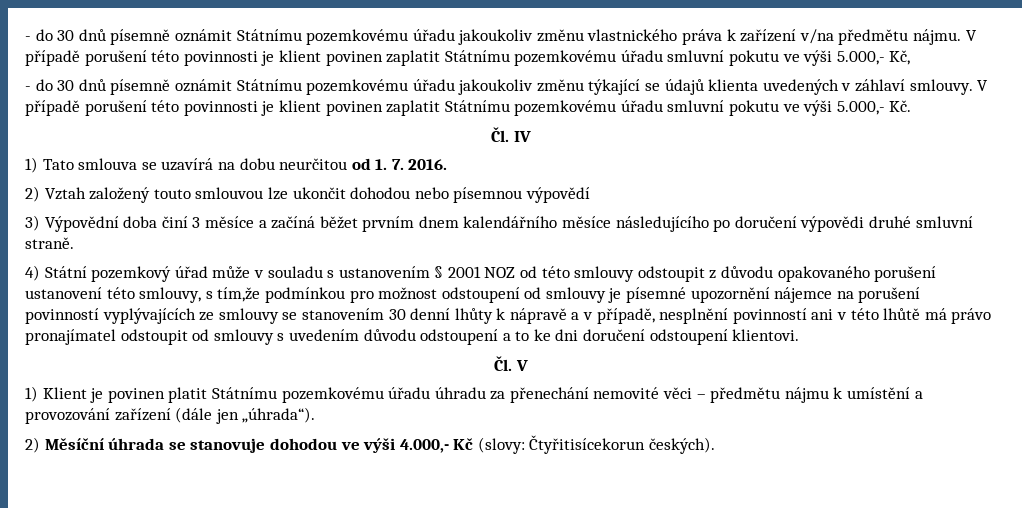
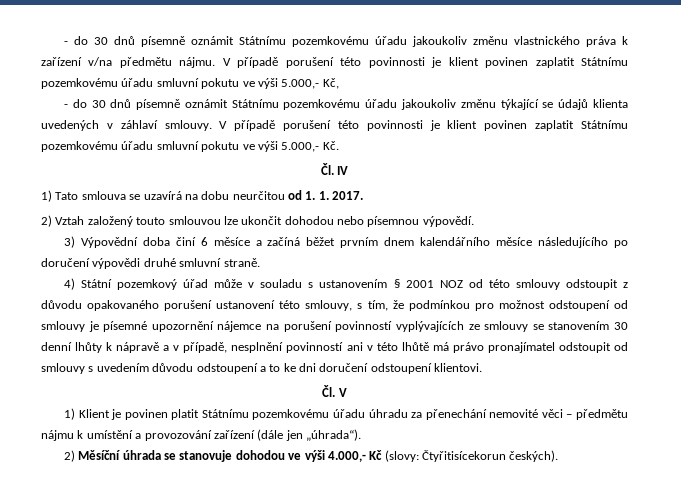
- 1) Tato smlouva se uzavírá na dobu neurčitou od 1. 7. 2016.
+ 1) Tato smlouva se uzavírá na dobu neurčitou od 1. 1. 2017.
- 2) Vztah založený touto smlouvou lze ukončit dohodou nebo písemnou výpovědí
+ 2) Vztah založený touto smlouvou lze ukončit dohodou nebo písemnou výpovědí.
- 3) Výpovědní doba činí 3 měsíce a začíná běžet prvním dnem kalendářního měsíce následujícího po doručení výpovědi druhé smluvní straně.
+ 3) Výpovědní doba činí 6 měsíce a začíná běžet prvním dnem kalendářního měsíce následujícího po doručení výpovědi druhé smluvní straně.
- 4) Státní pozemkový úřad může v souladu s ustanovením § 2001 NOZ od této smlouvy odstoupit z důvodu opakovaného porušení ustanovení této smlouvy, s tím,že podmínkou pro možnost odstoupení od smlouvy je písemné upozornění nájemce na porušení povinností vyplývajících ze smlouvy se stanovením 30 denní lhůty k nápravě a v případě, nesplnění povinností ani v této lhůtě má právo pronajímatel odstoupit od smlouvy s uvedením důvodu odstoupení a to ke dni doručení odstoupení klientovi.
+ 4) Státní pozemkový úřad může v souladu s ustanovením § 2001 NOZ od této smlouvy odstoupit z důvodu opakovaného porušení ustanovení této smlouvy, s tím, že podmínkou pro možnost odstoupení od smlouvy je písemné upozornění nájemce na porušení povinností vyplývajících ze smlouvy se stanovením 30 denní lhůty k nápravě a v případě, nesplnění povinností ani v této lhůtě má právo pronajímatel odstoupit od smlouvy s uvedením důvodu odstoupení a to ke dni doručení odstoupení klientovi.

